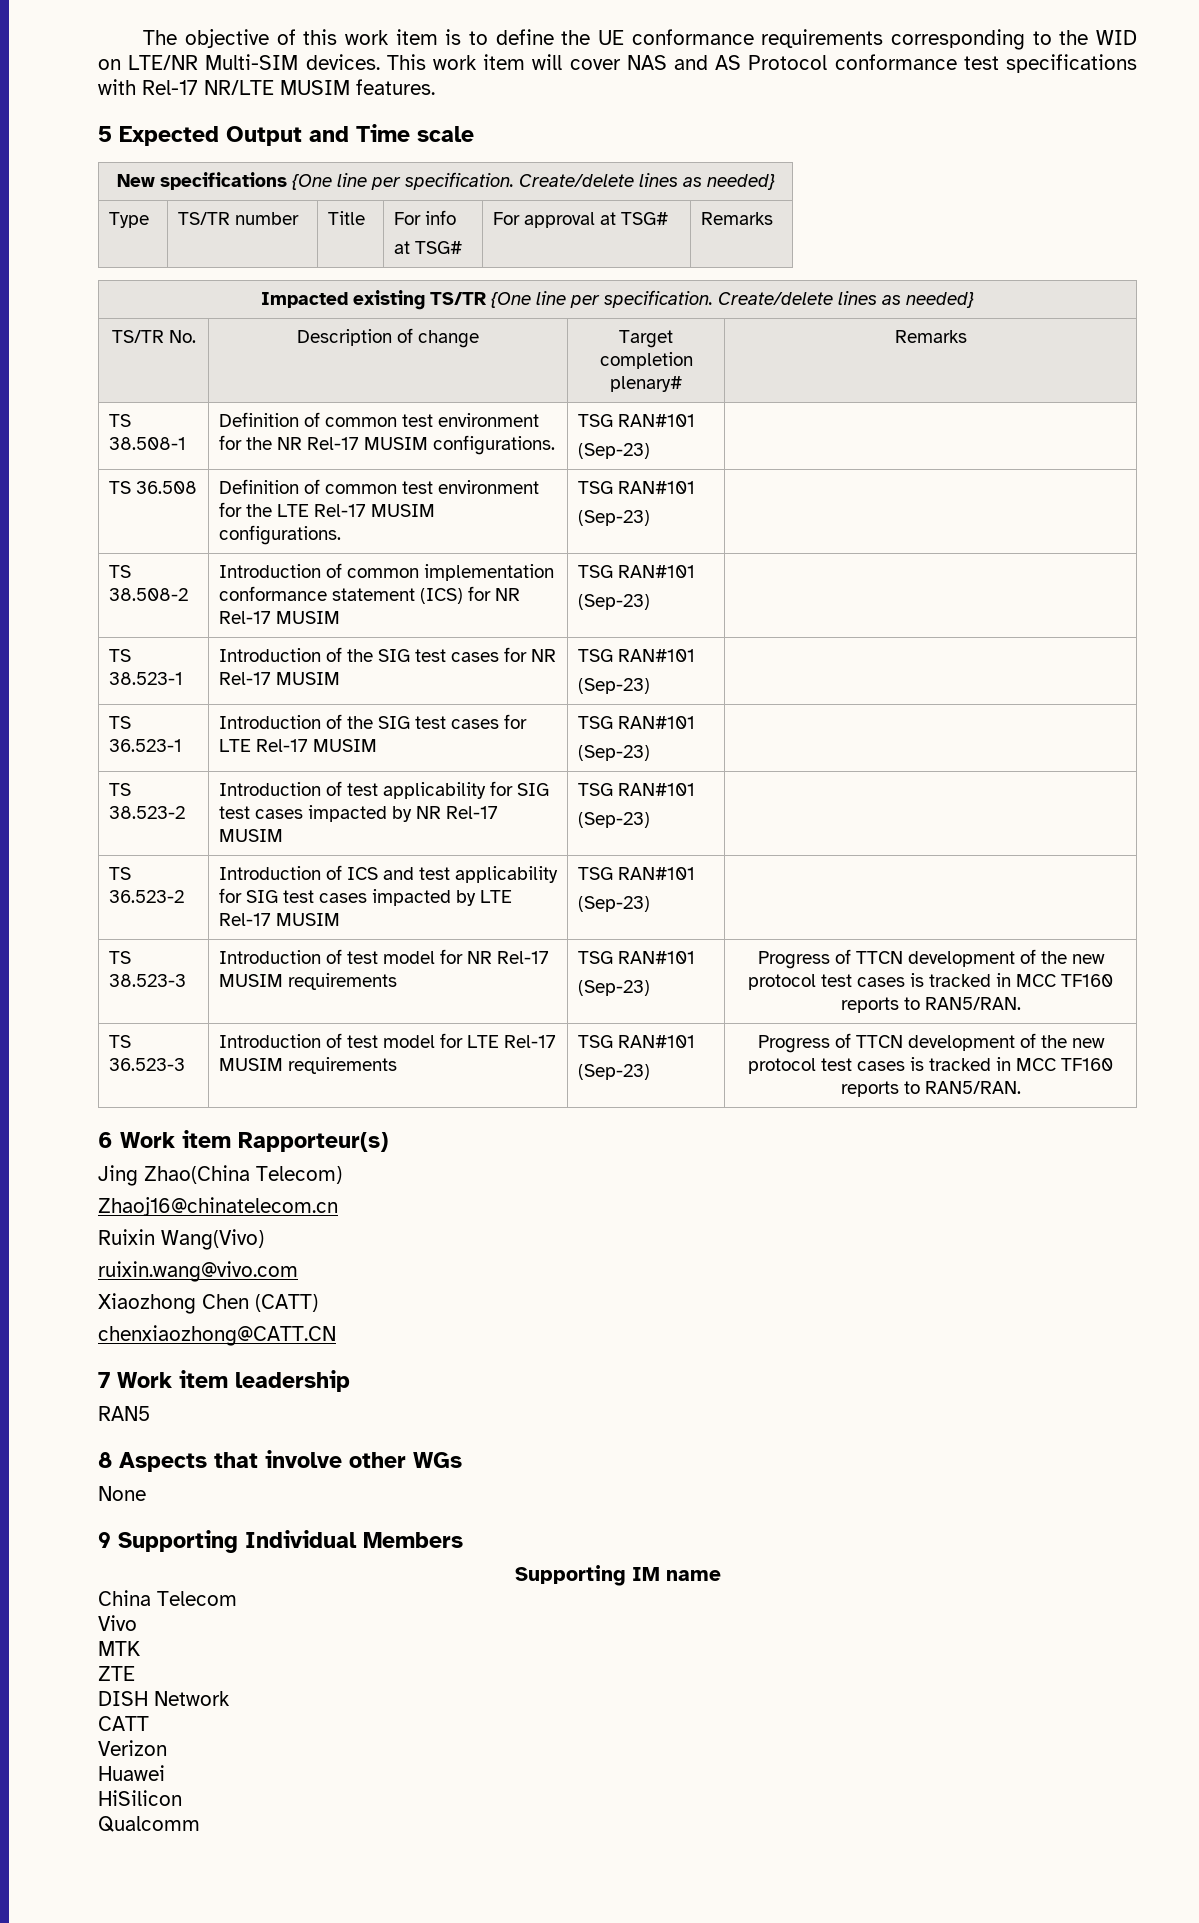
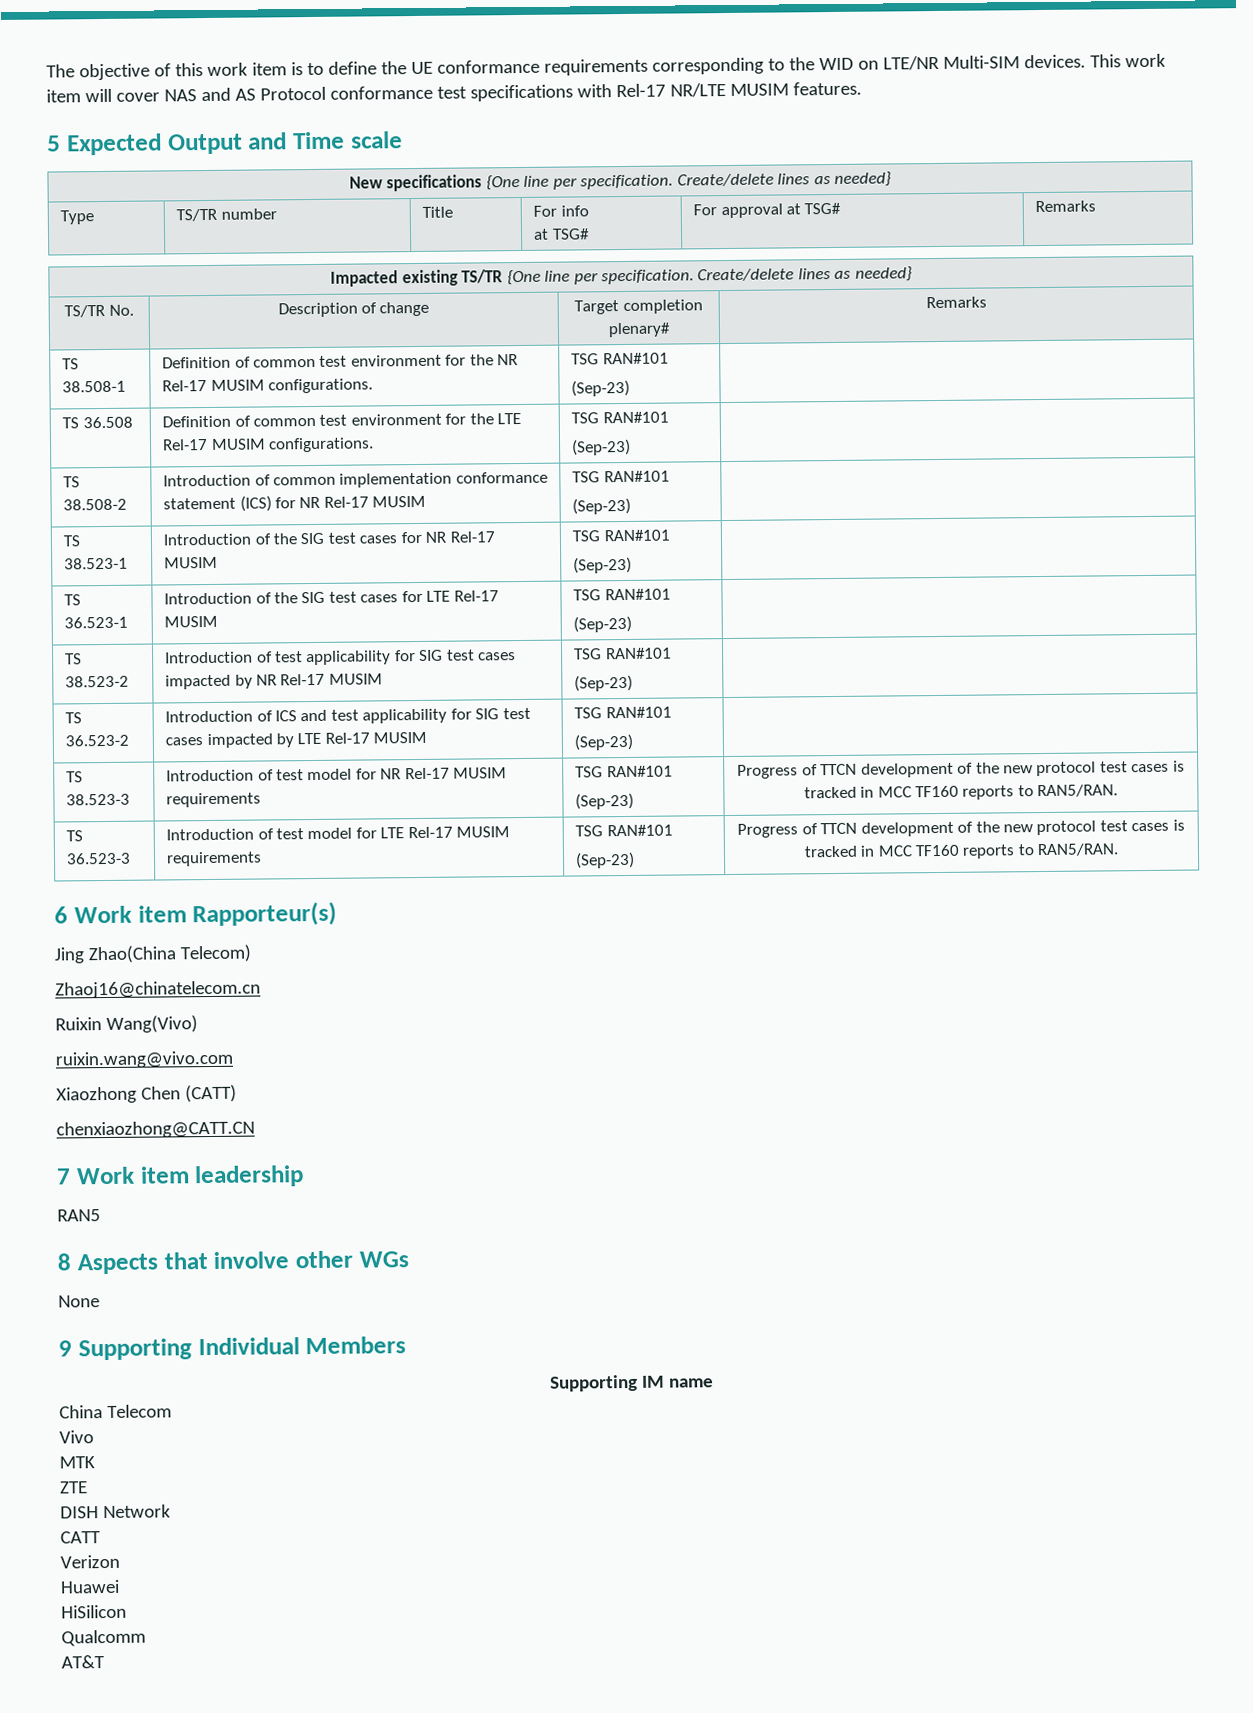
+ AT&T

